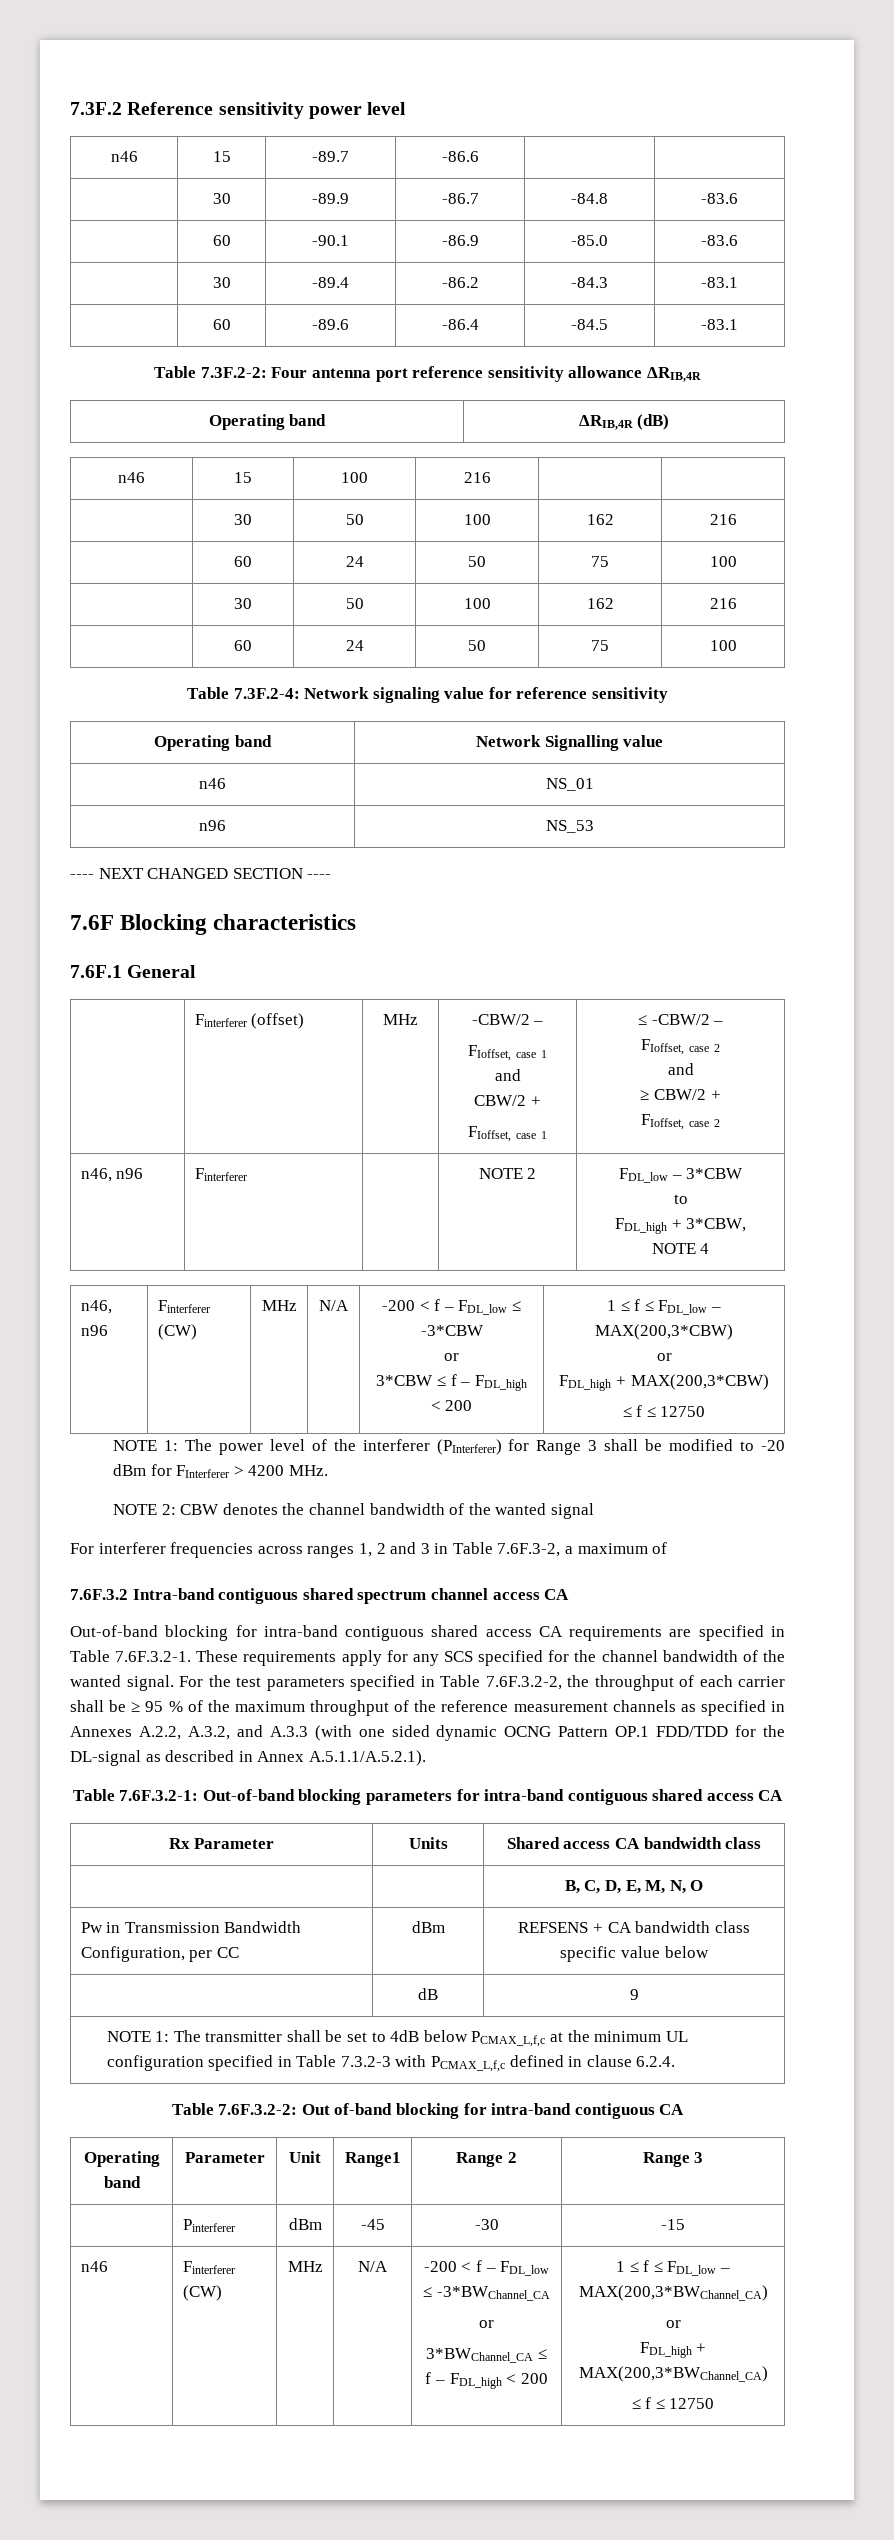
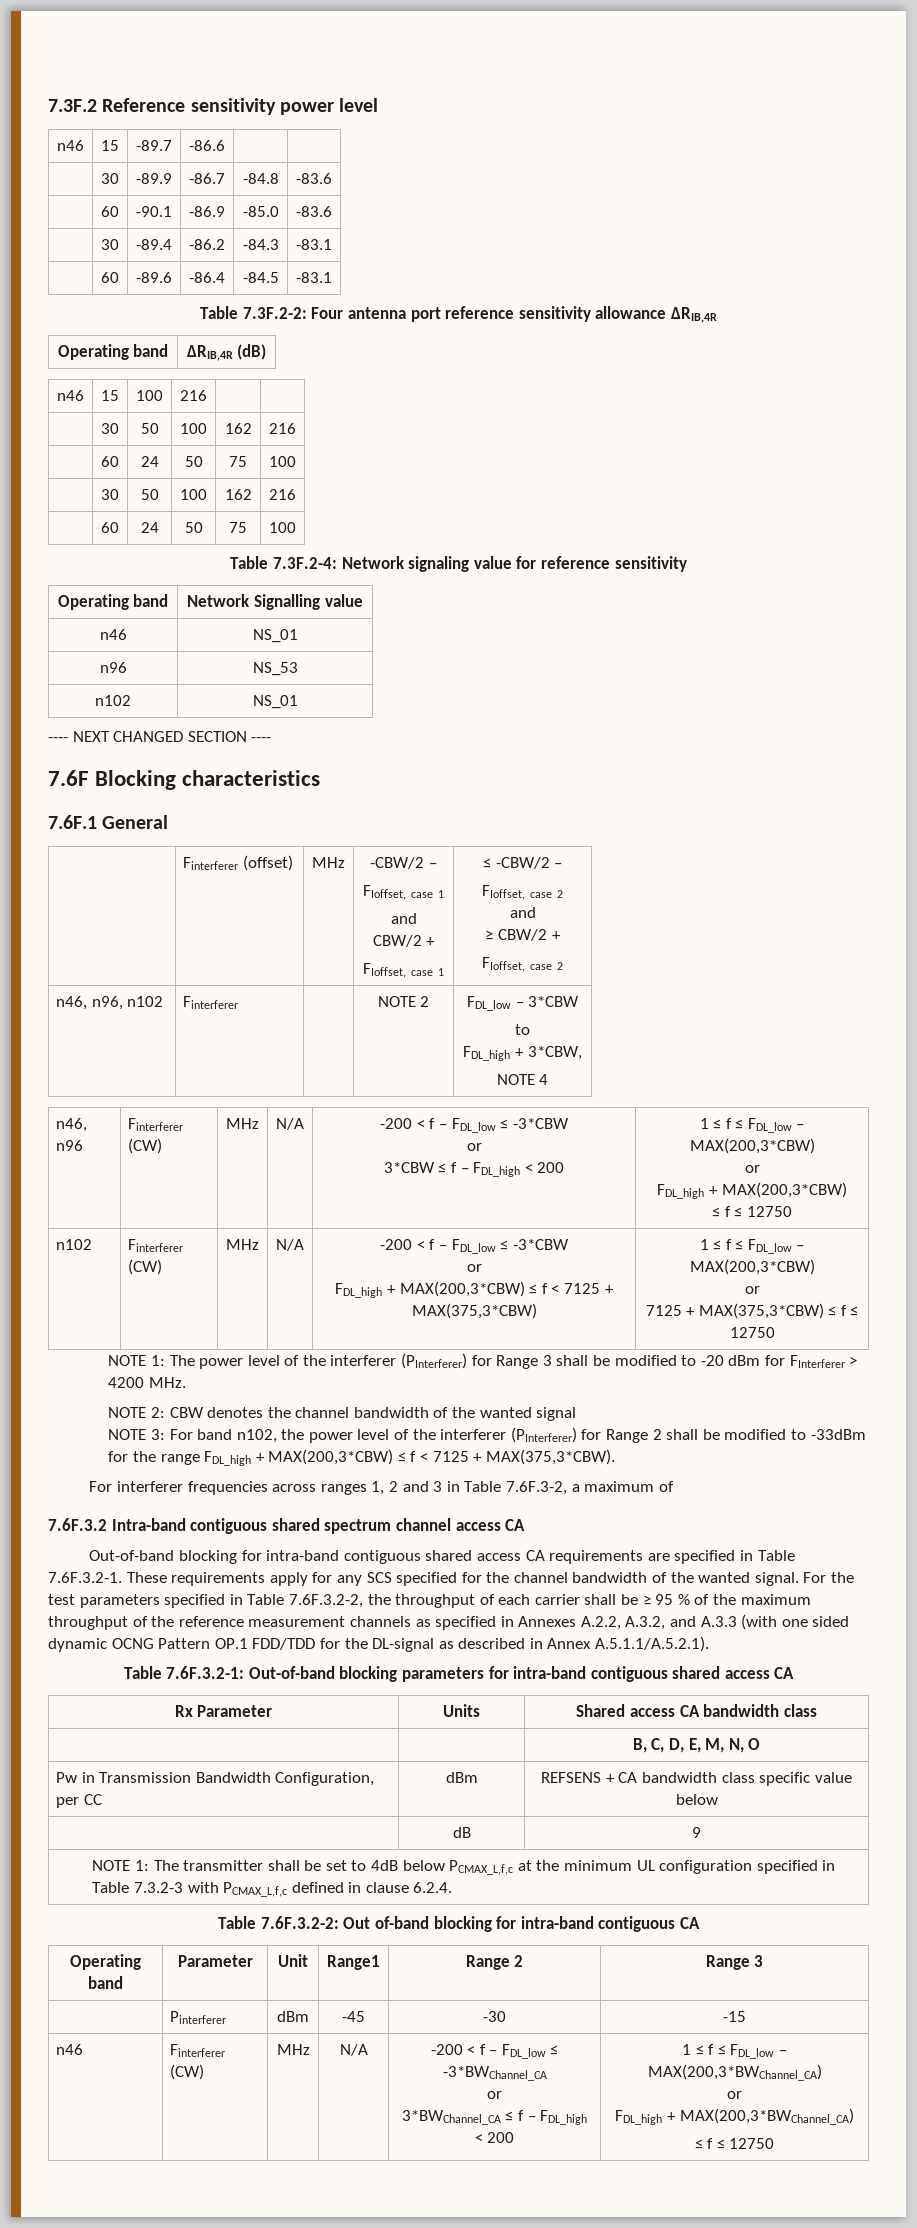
+ n102 | NS_01
- n46, n96 | Finterferer | | NOTE 2 | FDL_low – 3*CBW
+ n46, n96, n102 | Finterferer | | NOTE 2 | FDL_low – 3*CBW
+ n102 | Finterferer (CW) | MHz | N/A | -200 < f – FDL_low ≤ -3*CBW
+ or
+ FDL_high + MAX(200,3*CBW) ≤ f < 7125 + MAX(375,3*CBW) | 1 ≤ f ≤ FDL_low – MAX(200,3*CBW)
+ or
+ 7125 + MAX(375,3*CBW) ≤ f ≤ 12750
+ NOTE 3: For band n102, the power level of the interferer (PInterferer) for Range 2 shall be modified to -33dBm for the range FDL_high + MAX(200,3*CBW) ≤ f < 7125 + MAX(375,3*CBW).

